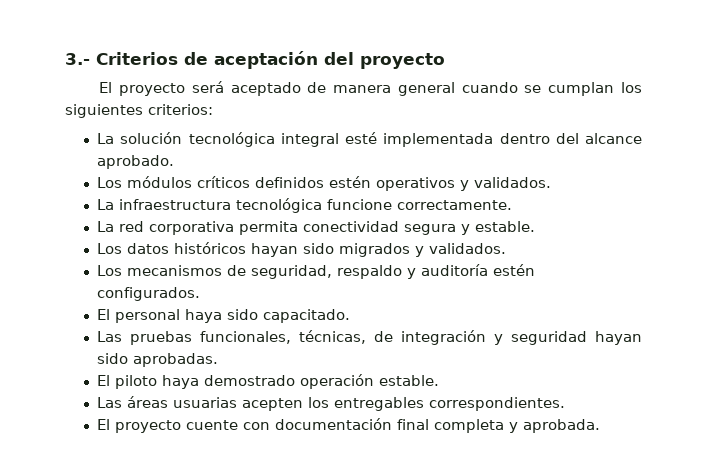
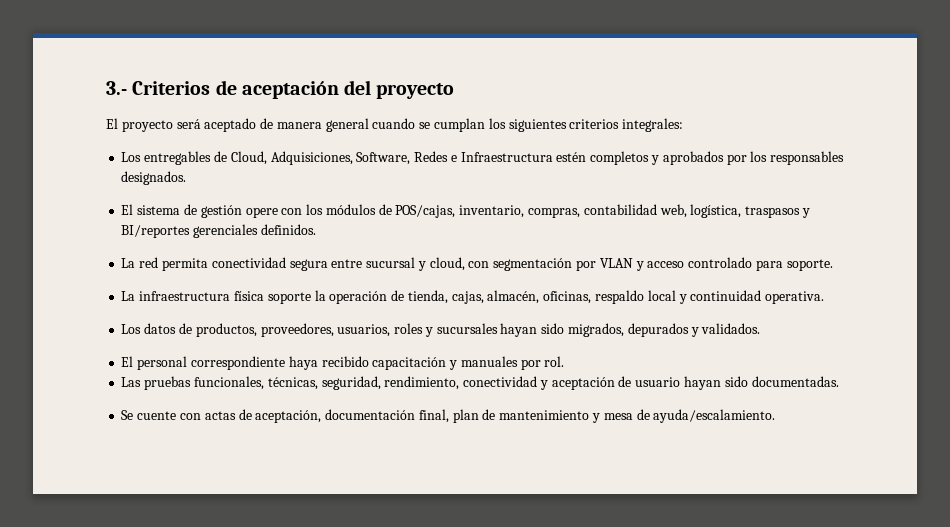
- El proyecto será aceptado de manera general cuando se cumplan los siguientes criterios:
- La solución tecnológica integral esté implementada dentro del alcance aprobado.
- Los módulos críticos definidos estén operativos y validados.
- La infraestructura tecnológica funcione correctamente.
- La red corporativa permita conectividad segura y estable.
- Los datos históricos hayan sido migrados y validados.
- Los mecanismos de seguridad, respaldo y auditoría estén configurados.
- El personal haya sido capacitado.
- Las pruebas funcionales, técnicas, de integración y seguridad hayan sido aprobadas.
- El piloto haya demostrado operación estable.
- Las áreas usuarias acepten los entregables correspondientes.
- El proyecto cuente con documentación final completa y aprobada.
+ El proyecto será aceptado de manera general cuando se cumplan los siguientes criterios integrales:
+ Los entregables de Cloud, Adquisiciones, Software, Redes e Infraestructura estén completos y aprobados por los responsables designados.
+ El sistema de gestión opere con los módulos de POS/cajas, inventario, compras, contabilidad web, logística, traspasos y BI/reportes gerenciales definidos.
+ La red permita conectividad segura entre sucursal y cloud, con segmentación por VLAN y acceso controlado para soporte.
+ La infraestructura física soporte la operación de tienda, cajas, almacén, oficinas, respaldo local y continuidad operativa.
+ Los datos de productos, proveedores, usuarios, roles y sucursales hayan sido migrados, depurados y validados.
+ El personal correspondiente haya recibido capacitación y manuales por rol.
+ Las pruebas funcionales, técnicas, seguridad, rendimiento, conectividad y aceptación de usuario hayan sido documentadas.
+ Se cuente con actas de aceptación, documentación final, plan de mantenimiento y mesa de ayuda/escalamiento.

